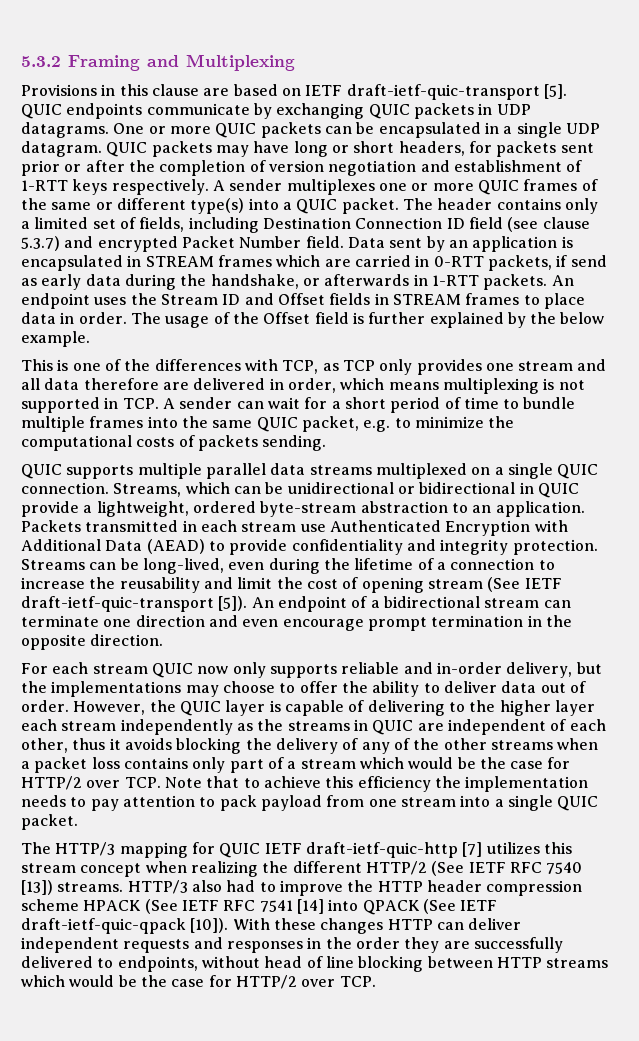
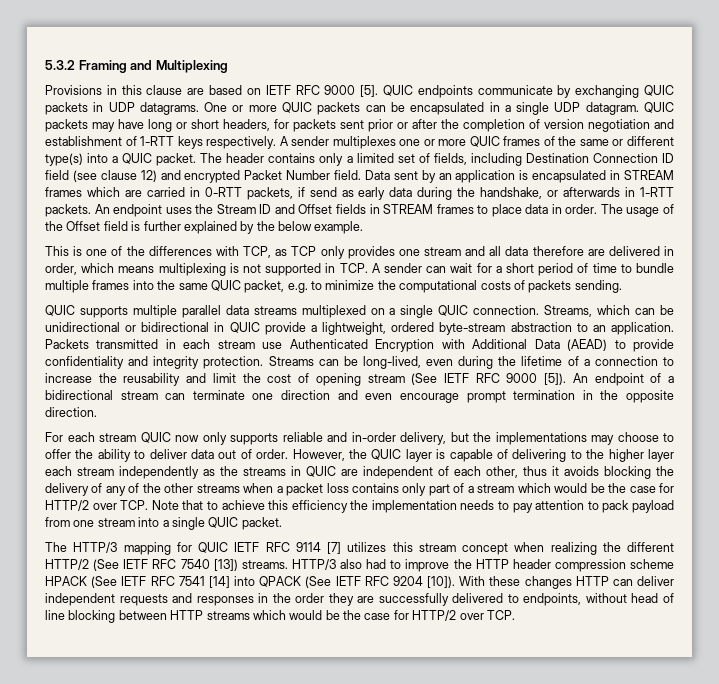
- Provisions in this clause are based on IETF draft-ietf-quic-transport [5].
+ Provisions in this clause are based on IETF RFC 9000 [5].
- The header contains only a limited set of fields, including Destination Connection ID field (see clause 5.3.7) and encrypted Packet Number field.
+ The header contains only a limited set of fields, including Destination Connection ID field (see clause 12) and encrypted Packet Number field.
- Streams can be long-lived, even during the lifetime of a connection to increase the reusability and limit the cost of opening stream (See IETF draft-ietf-quic-transport [5]).
+ Streams can be long-lived, even during the lifetime of a connection to increase the reusability and limit the cost of opening stream (See IETF RFC 9000 [5]).
- The HTTP/3 mapping for QUIC IETF draft-ietf-quic-http [7] utilizes this stream concept when realizing the different HTTP/2 (See IETF RFC 7540 [13]) streams.
+ The HTTP/3 mapping for QUIC IETF RFC 9114 [7] utilizes this stream concept when realizing the different HTTP/2 (See IETF RFC 7540 [13]) streams.
- HTTP/3 also had to improve the HTTP header compression scheme HPACK (See IETF RFC 7541 [14] into QPACK (See IETF draft-ietf-quic-qpack [10]).
+ HTTP/3 also had to improve the HTTP header compression scheme HPACK (See IETF RFC 7541 [14] into QPACK (See IETF RFC 9204 [10]).

